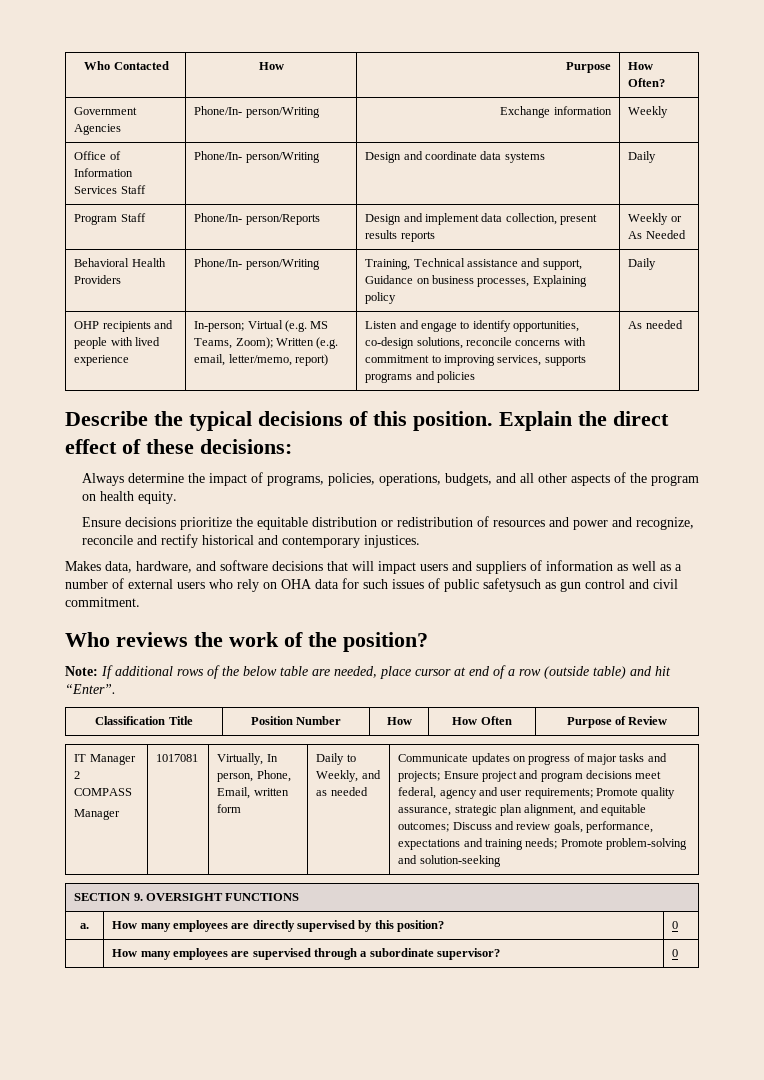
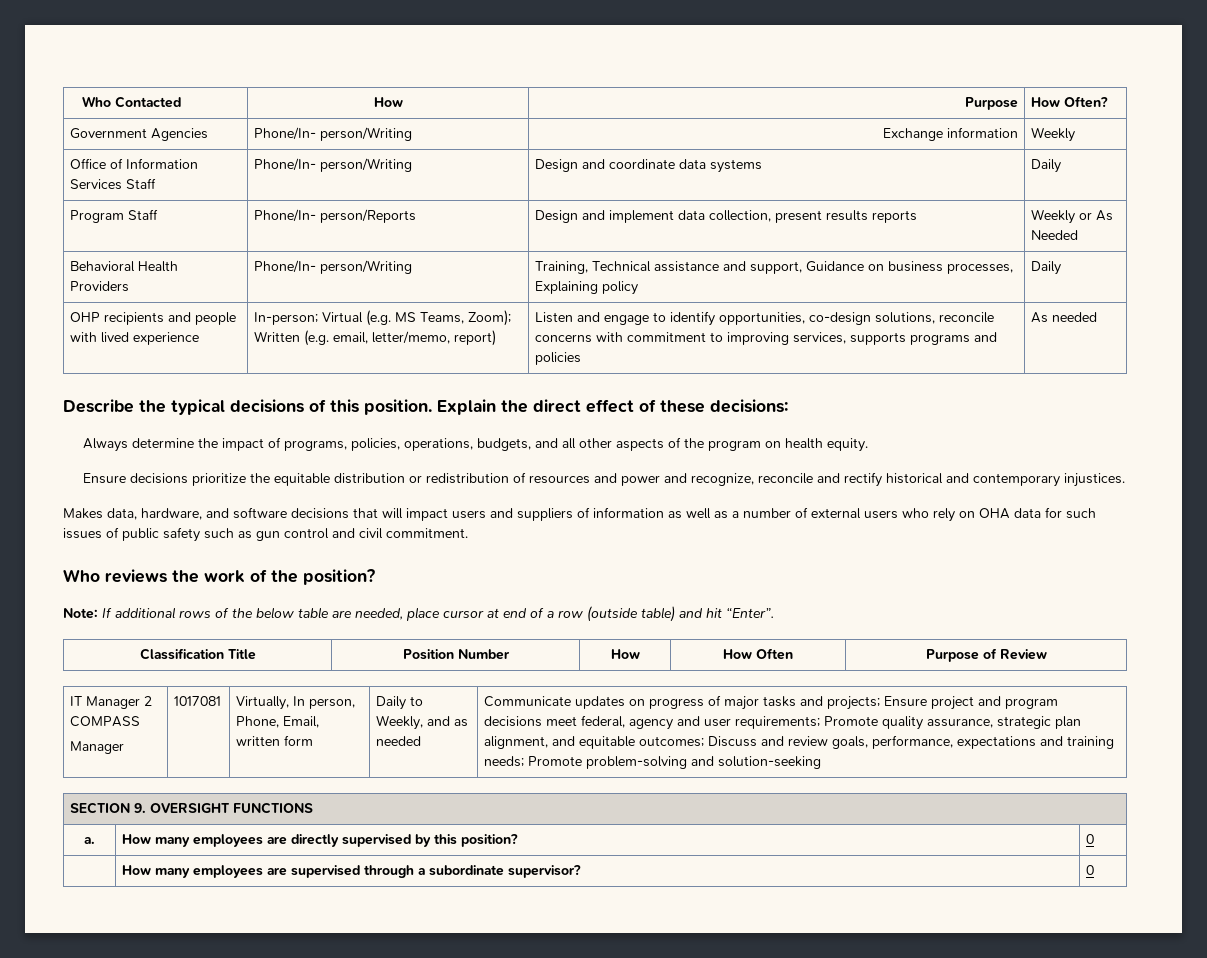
- Makes data, hardware, and software decisions that will impact users and suppliers of information as well as a number of external users who rely on OHA data for such issues of public safetysuch as gun control and civil commitment.
+ Makes data, hardware, and software decisions that will impact users and suppliers of information as well as a number of external users who rely on OHA data for such issues of public safety such as gun control and civil commitment.

